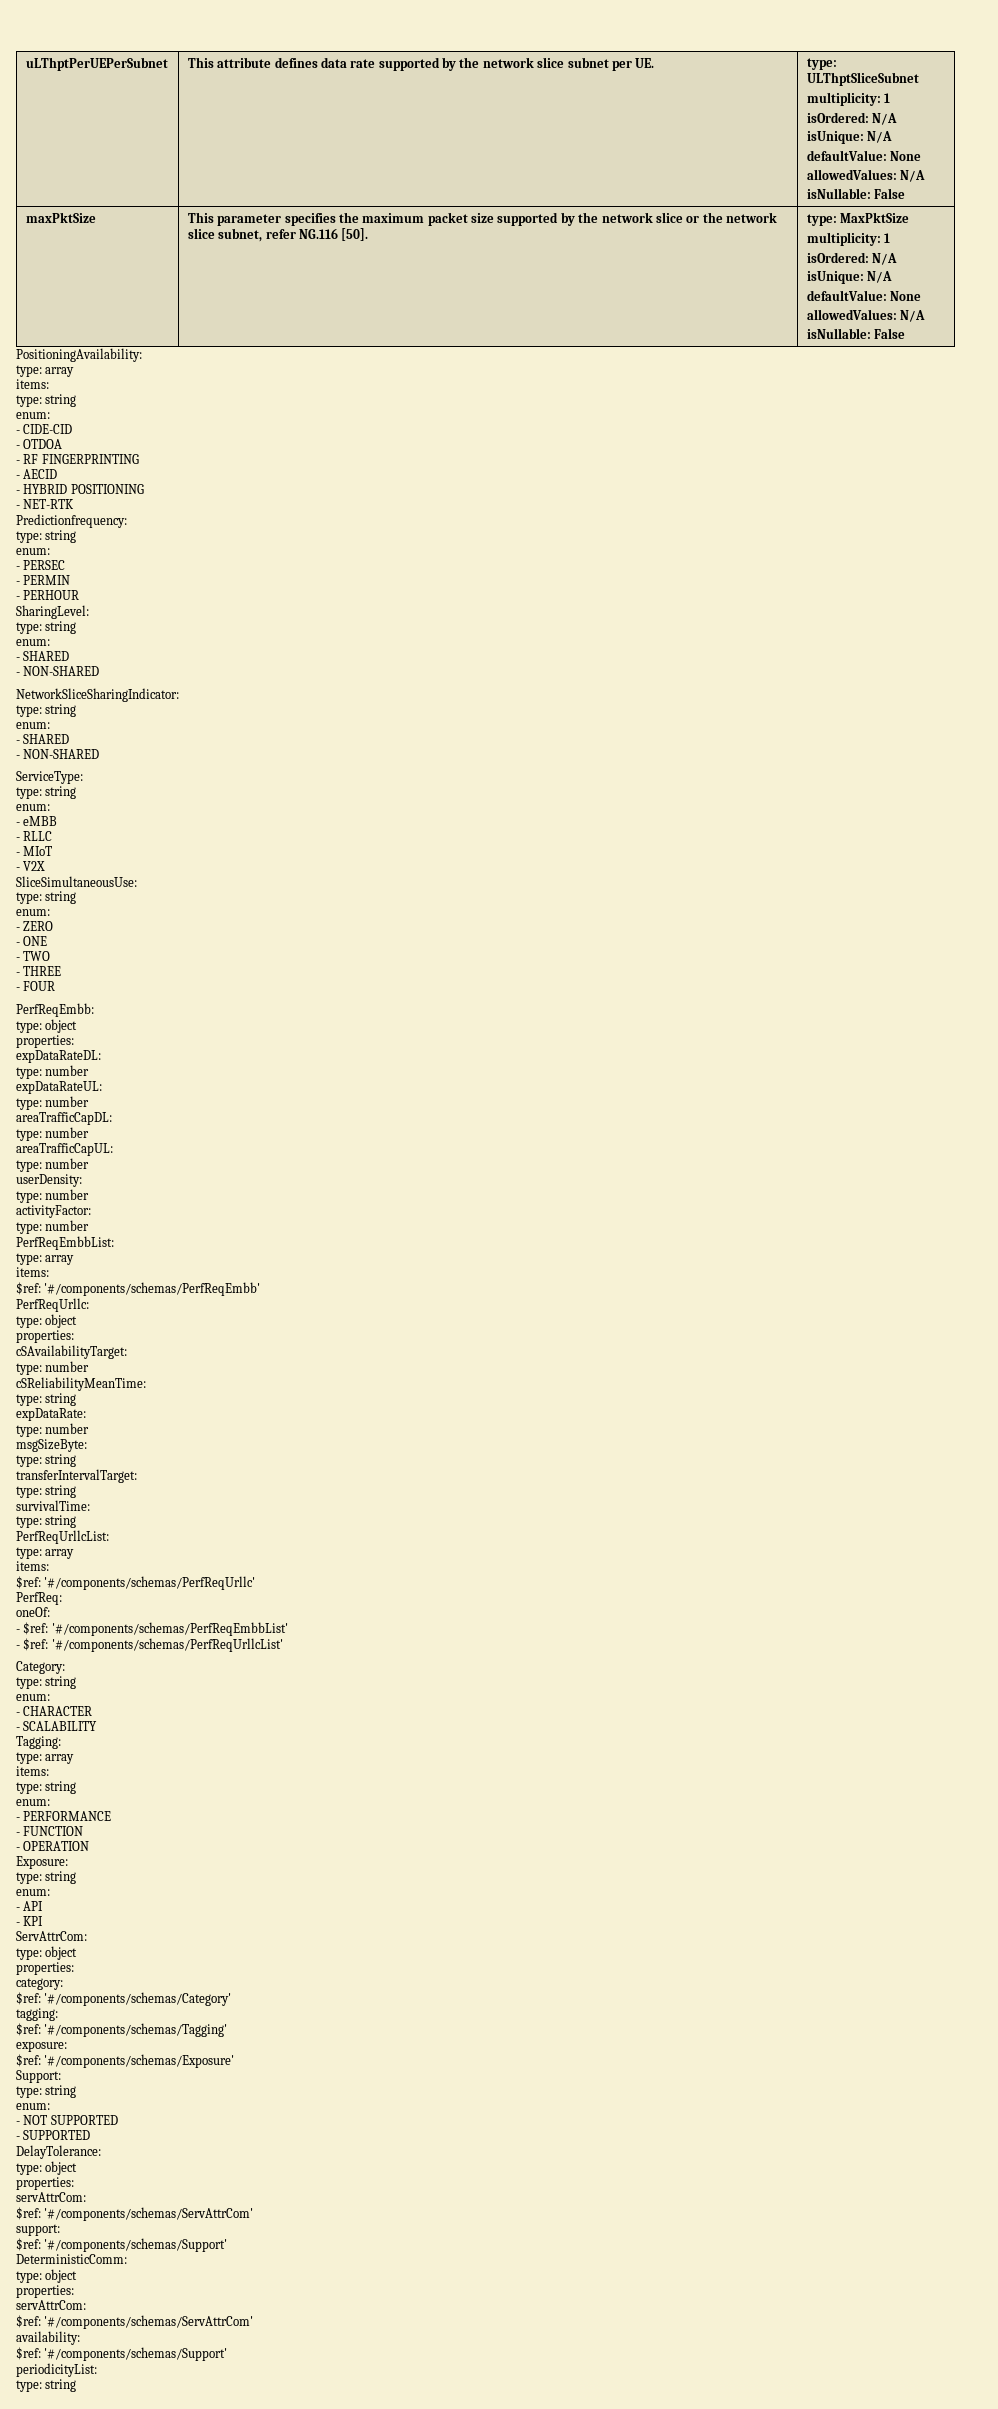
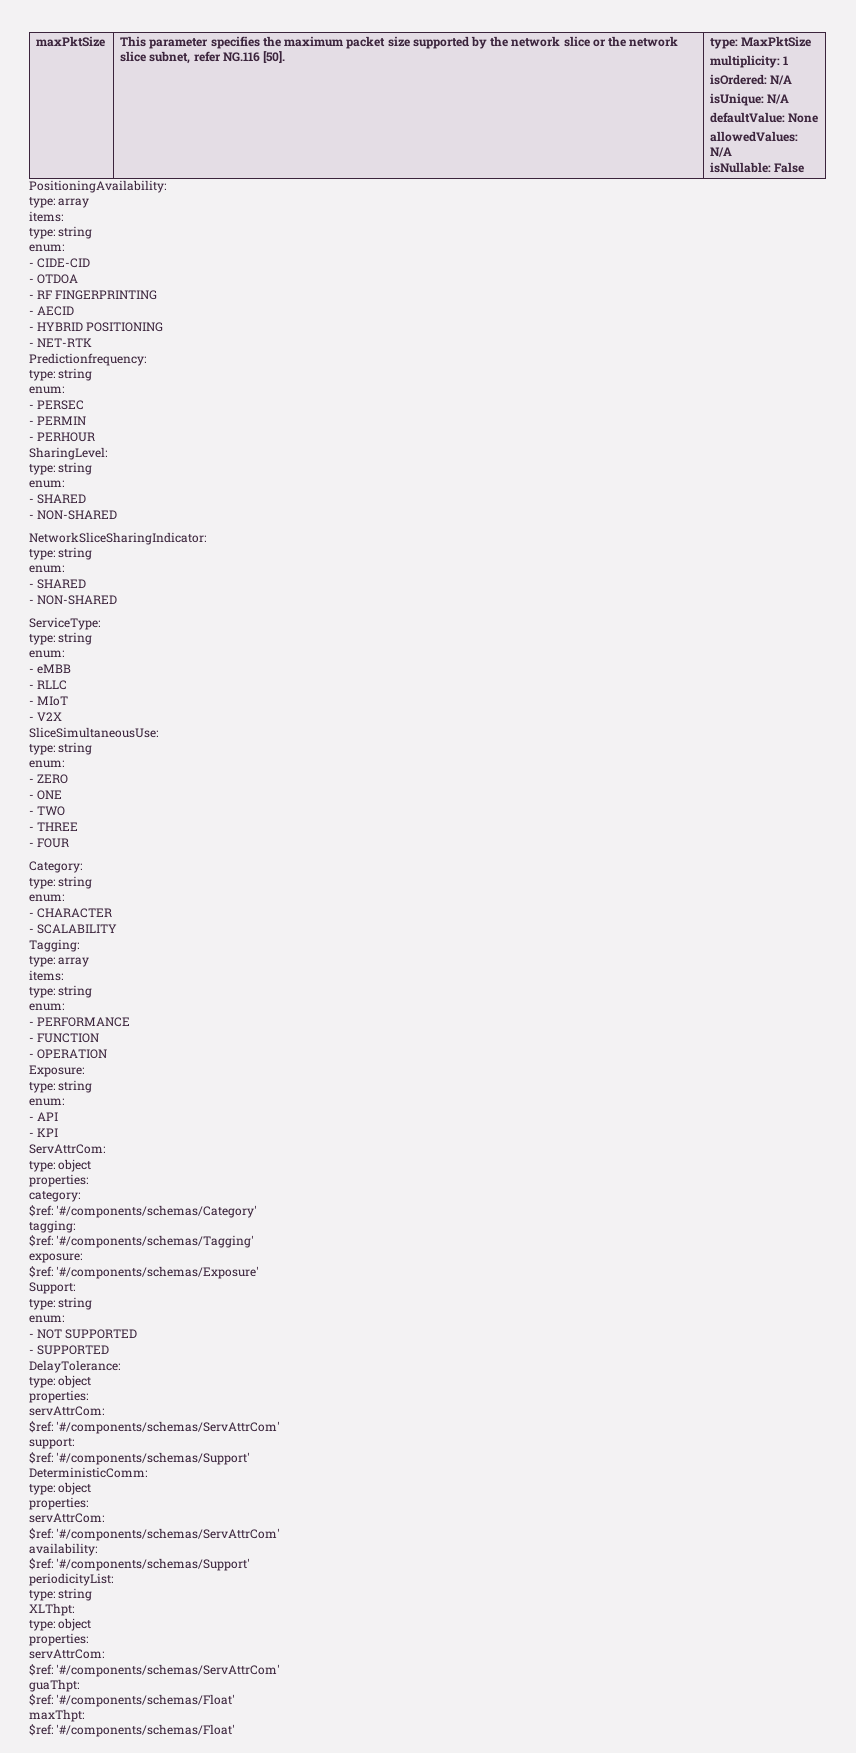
- uLThptPerUEPerSubnet | This attribute defines data rate supported by the network slice subnet per UE. | type: ULThptSliceSubnet
- multiplicity: 1
- isOrdered: N/A
- isUnique: N/A
- defaultValue: None
- allowedValues: N/A
- isNullable: False
- PerfReqEmbb:
- type: object
- properties:
- expDataRateDL:
- type: number
- expDataRateUL:
- type: number
- areaTrafficCapDL:
- type: number
- areaTrafficCapUL:
- type: number
- userDensity:
- type: number
- activityFactor:
- type: number
- PerfReqEmbbList:
- type: array
- items:
- $ref: '#/components/schemas/PerfReqEmbb'
- PerfReqUrllc:
- type: object
- properties:
- cSAvailabilityTarget:
- type: number
- cSReliabilityMeanTime:
- type: string
- expDataRate:
- type: number
- msgSizeByte:
- type: string
- transferIntervalTarget:
- type: string
- survivalTime:
- type: string
- PerfReqUrllcList:
- type: array
- items:
- $ref: '#/components/schemas/PerfReqUrllc'
- PerfReq:
- oneOf:
- - $ref: '#/components/schemas/PerfReqEmbbList'
- - $ref: '#/components/schemas/PerfReqUrllcList'
+ XLThpt:
+ type: object
+ properties:
+ servAttrCom:
+ $ref: '#/components/schemas/ServAttrCom'
+ guaThpt:
+ $ref: '#/components/schemas/Float'
+ maxThpt:
+ $ref: '#/components/schemas/Float'

